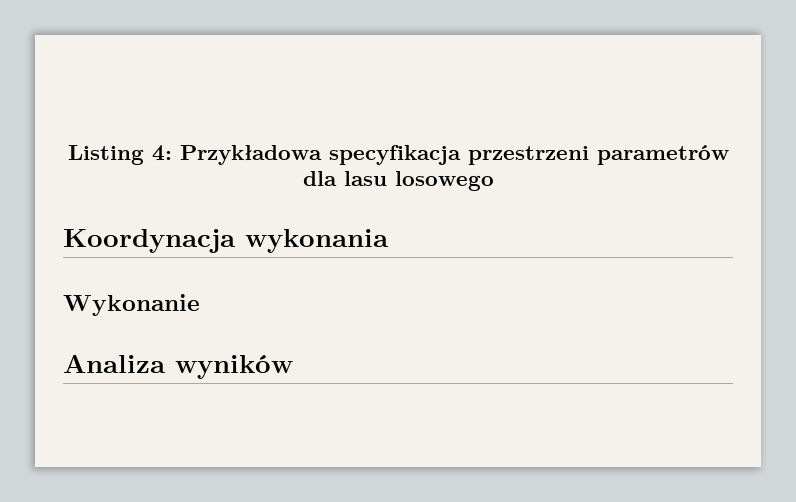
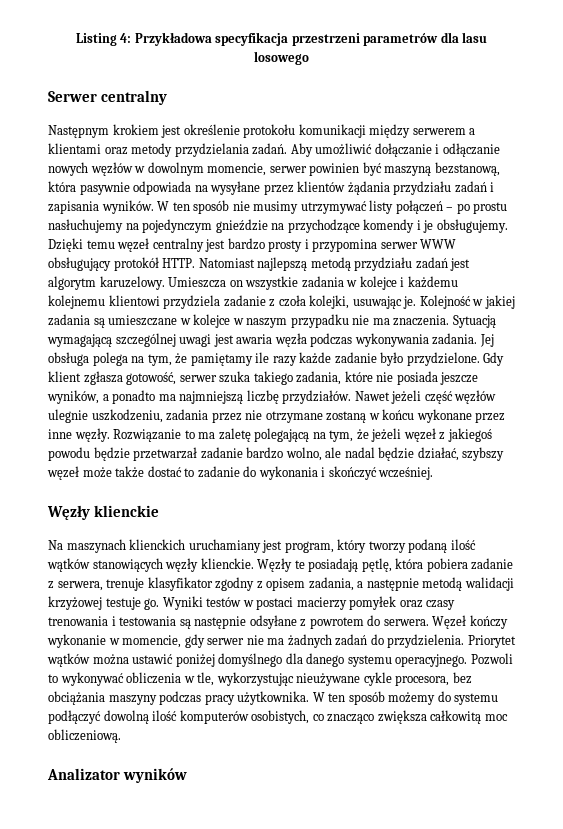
- Koordynacja wykonania
- Wykonanie
- Analiza wyników
+ Serwer centralny
+ Następnym krokiem jest określenie protokołu komunikacji między serwerem a klientami oraz metody przydzielania zadań. Aby umożliwić dołączanie i odłączanie nowych węzłów w dowolnym momencie, serwer powinien być maszyną bezstanową, która pasywnie odpowiada na wysyłane przez klientów żądania przydziału zadań i zapisania wyników. W ten sposób nie musimy utrzymywać listy połączeń – po prostu nasłuchujemy na pojedynczym gnieździe na przychodzące komendy i je obsługujemy. Dzięki temu węzeł centralny jest bardzo prosty i przypomina serwer WWW obsługujący protokół HTTP. Natomiast najlepszą metodą przydziału zadań jest algorytm karuzelowy. Umieszcza on wszystkie zadania w kolejce i każdemu kolejnemu klientowi przydziela zadanie z czoła kolejki, usuwając je. Kolejność w jakiej zadania są umieszczane w kolejce w naszym przypadku nie ma znaczenia. Sytuacją wymagającą szczególnej uwagi jest awaria węzła podczas wykonywania zadania. Jej obsługa polega na tym, że pamiętamy ile razy każde zadanie było przydzielone. Gdy klient zgłasza gotowość, serwer szuka takiego zadania, które nie posiada jeszcze wyników, a ponadto ma najmniejszą liczbę przydziałów. Nawet jeżeli część węzłów ulegnie uszkodzeniu, zadania przez nie otrzymane zostaną w końcu wykonane przez inne węzły. Rozwiązanie to ma zaletę polegającą na tym, że jeżeli węzeł z jakiegoś powodu będzie przetwarzał zadanie bardzo wolno, ale nadal będzie działać, szybszy węzeł może także dostać to zadanie do wykonania i skończyć wcześniej.
+ Węzły klienckie
+ Na maszynach klienckich uruchamiany jest program, który tworzy podaną ilość wątków stanowiących węzły klienckie. Węzły te posiadają pętlę, która pobiera zadanie z serwera, trenuje klasyfikator zgodny z opisem zadania, a następnie metodą walidacji krzyżowej testuje go. Wyniki testów w postaci macierzy pomyłek oraz czasy trenowania i testowania są następnie odsyłane z powrotem do serwera. Węzeł kończy wykonanie w momencie, gdy serwer nie ma żadnych zadań do przydzielenia. Priorytet wątków można ustawić poniżej domyślnego dla danego systemu operacyjnego. Pozwoli to wykonywać obliczenia w tle, wykorzystując nieużywane cykle procesora, bez obciążania maszyny podczas pracy użytkownika. W ten sposób możemy do systemu podłączyć dowolną ilość komputerów osobistych, co znacząco zwiększa całkowitą moc obliczeniową.
+ Analizator wyników

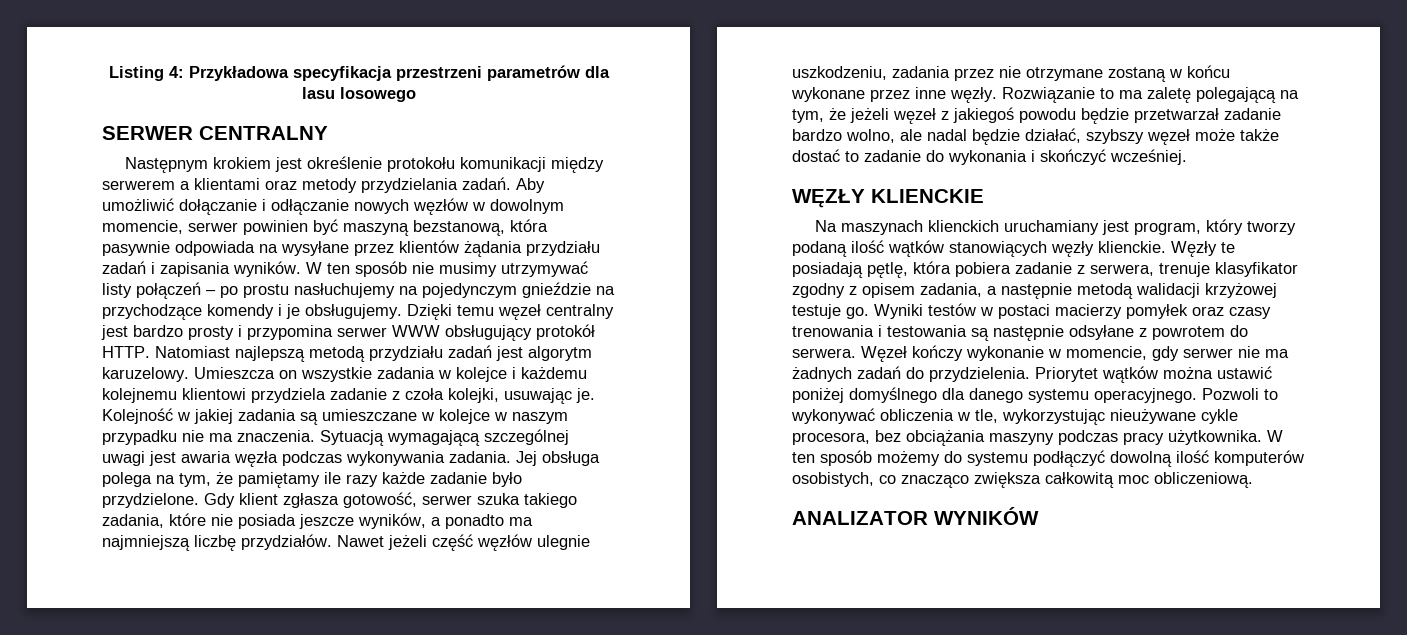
- Serwer centralny
+ SERWER CENTRALNY
- Węzły klienckie
+ WĘZŁY KLIENCKIE
- Analizator wyników
+ ANALIZATOR WYNIKÓW

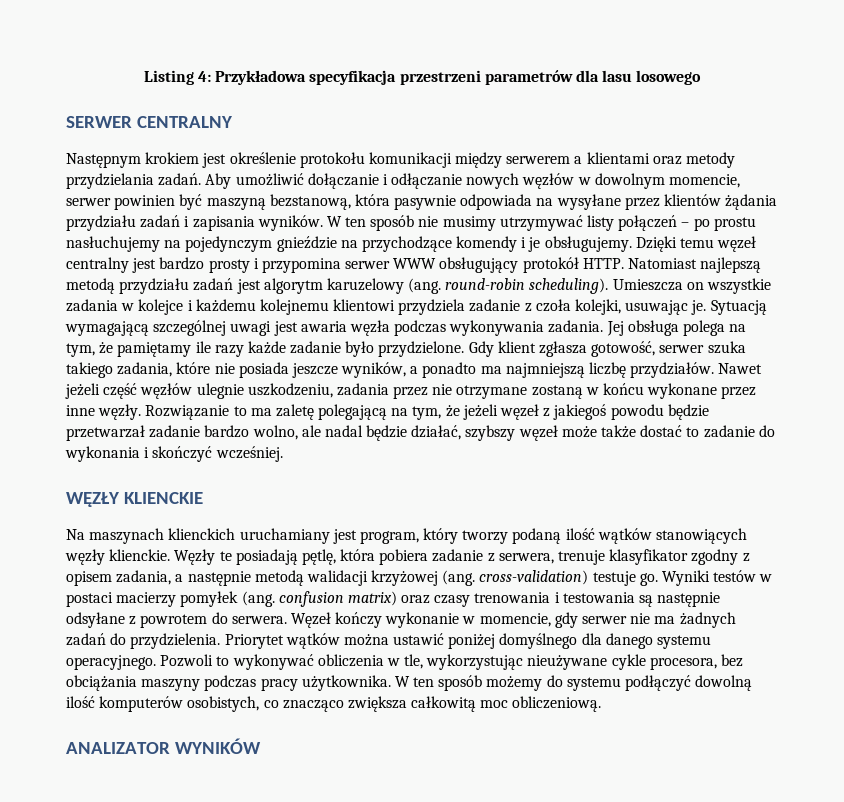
- Natomiast najlepszą metodą przydziału zadań jest algorytm karuzelowy.
+ Natomiast najlepszą metodą przydziału zadań jest algorytm karuzelowy (ang. round-robin scheduling).
- Kolejność w jakiej zadania są umieszczane w kolejce w naszym przypadku nie ma znaczenia.
- Węzły te posiadają pętlę, która pobiera zadanie z serwera, trenuje klasyfikator zgodny z opisem zadania, a następnie metodą walidacji krzyżowej testuje go.
+ Węzły te posiadają pętlę, która pobiera zadanie z serwera, trenuje klasyfikator zgodny z opisem zadania, a następnie metodą walidacji krzyżowej (ang. cross-validation) testuje go.
- Wyniki testów w postaci macierzy pomyłek oraz czasy trenowania i testowania są następnie odsyłane z powrotem do serwera.
+ Wyniki testów w postaci macierzy pomyłek (ang. confusion matrix) oraz czasy trenowania i testowania są następnie odsyłane z powrotem do serwera.

